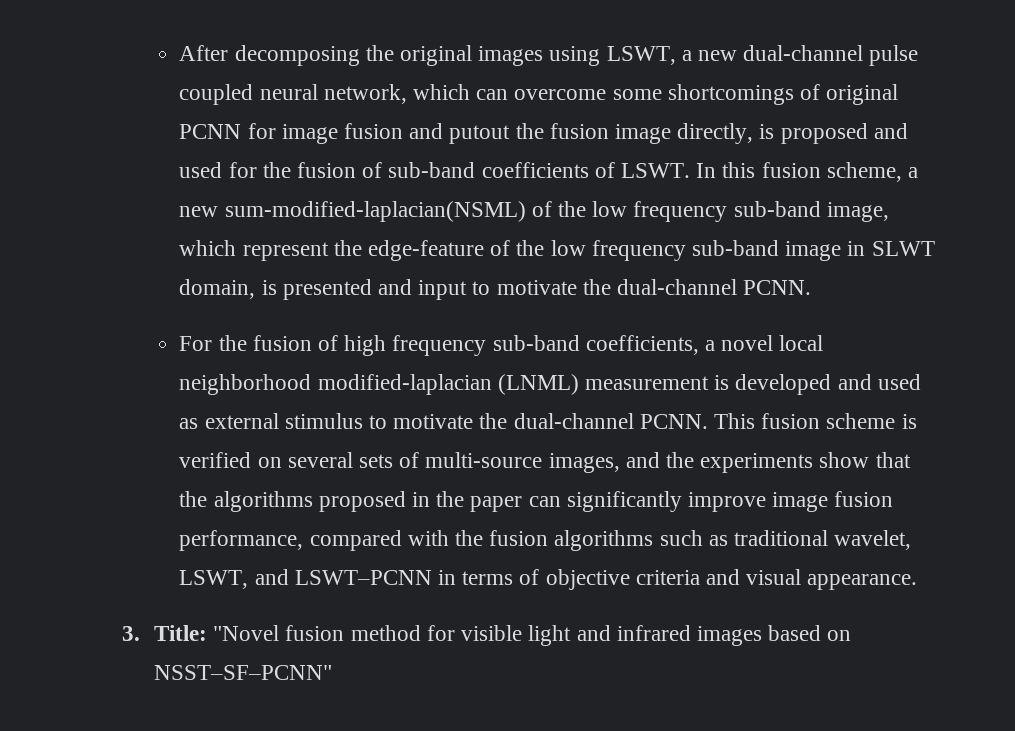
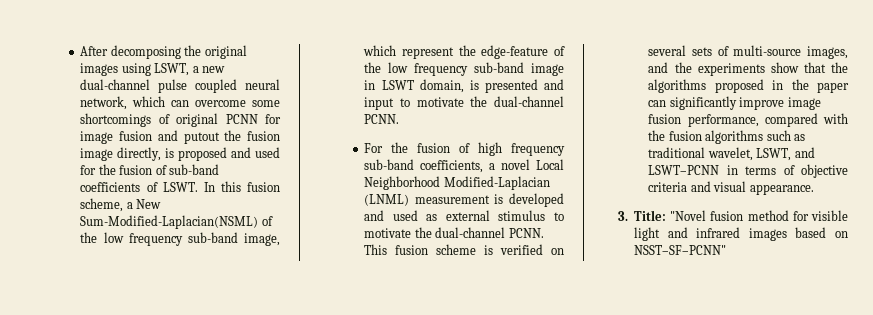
- In this fusion scheme, a new sum-modified-laplacian(NSML) of the low frequency sub-band image, which represent the edge-feature of the low frequency sub-band image in SLWT domain, is presented and input to motivate the dual-channel PCNN.
+ In this fusion scheme, a New Sum-Modified-Laplacian(NSML) of the low frequency sub-band image, which represent the edge-feature of the low frequency sub-band image in LSWT domain, is presented and input to motivate the dual-channel PCNN.
- For the fusion of high frequency sub-band coefficients, a novel local neighborhood modified-laplacian (LNML) measurement is developed and used as external stimulus to motivate the dual-channel PCNN.
+ For the fusion of high frequency sub-band coefficients, a novel Local Neighborhood Modified-Laplacian (LNML) measurement is developed and used as external stimulus to motivate the dual-channel PCNN.

